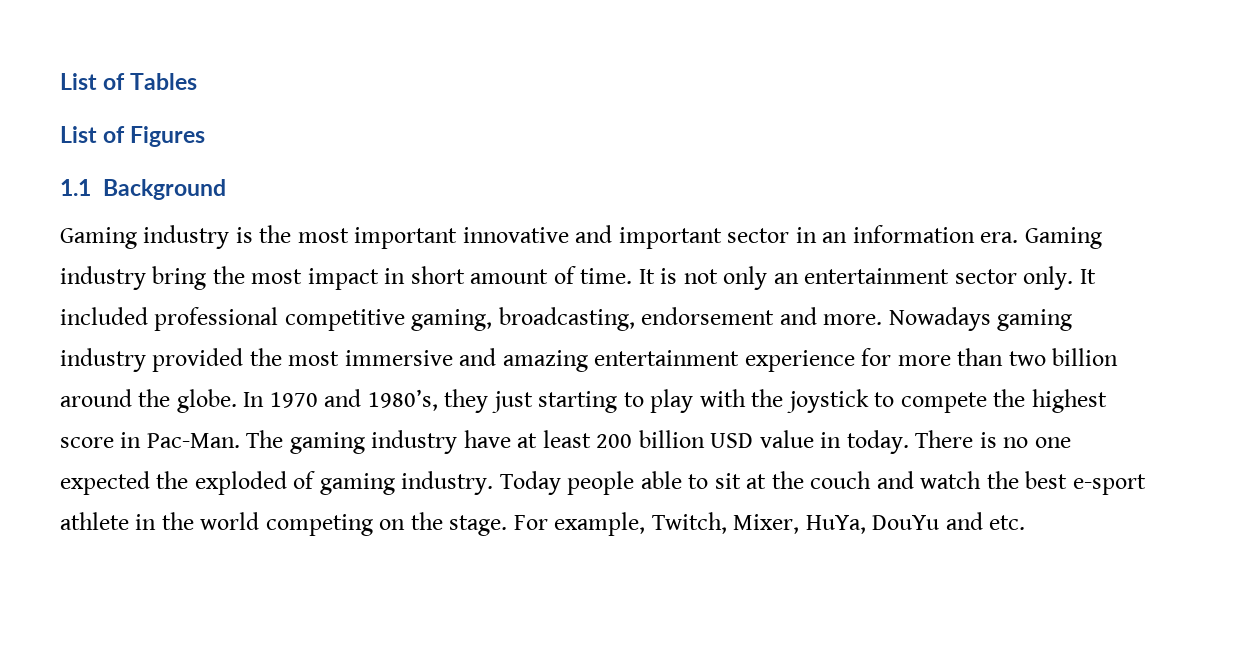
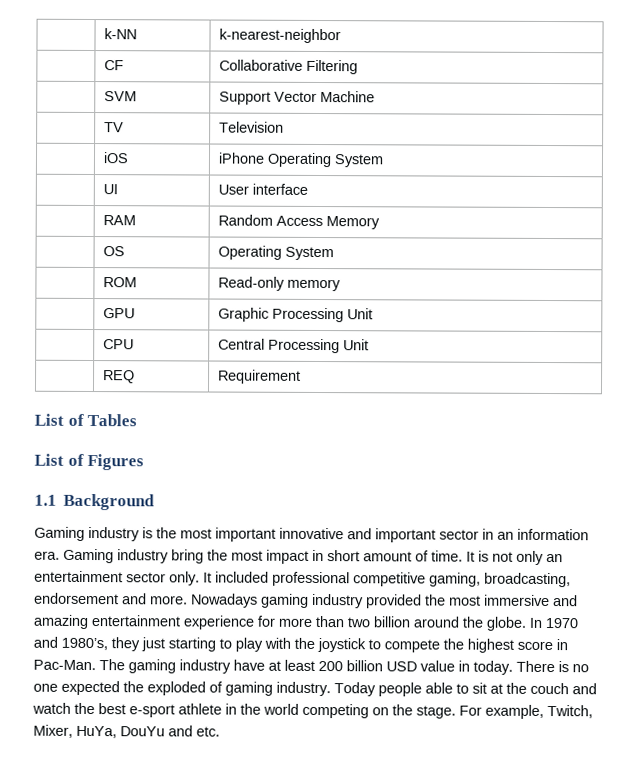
+ | k-NN | k-nearest-neighbor
+ | CF | Collaborative Filtering
+ | SVM | Support Vector Machine
+ | TV | Television
+ | iOS | iPhone Operating System
+ | UI | User interface
+ | RAM | Random Access Memory
+ | OS | Operating System
+ | ROM | Read-only memory
+ | GPU | Graphic Processing Unit
+ | CPU | Central Processing Unit
+ | REQ | Requirement

